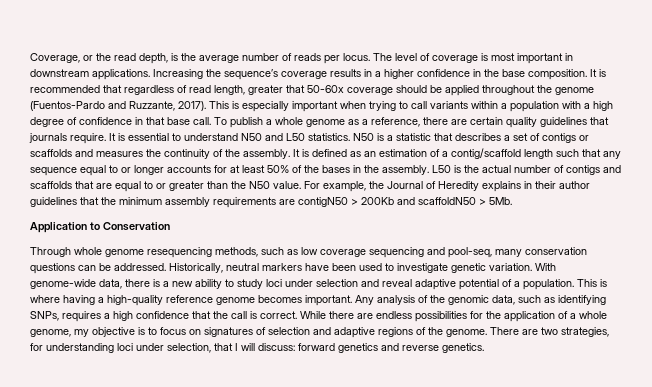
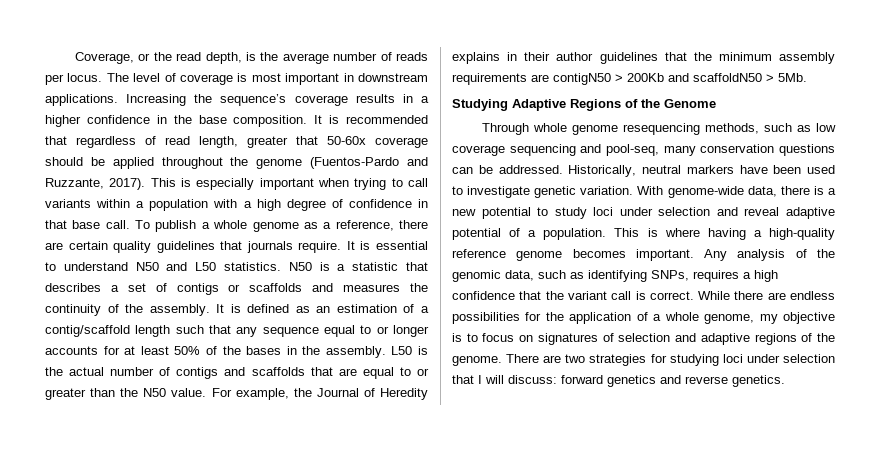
- Application to Conservation
+ Studying Adaptive Regions of the Genome
- With genome-wide data, there is a new ability to study loci under selection and reveal adaptive potential of a population.
+ With genome-wide data, there is a new potential to study loci under selection and reveal adaptive potential of a population.
- Any analysis of the genomic data, such as identifying SNPs, requires a high confidence that the call is correct.
+ Any analysis of the genomic data, such as identifying SNPs, requires a high confidence that the variant call is correct.
- There are two strategies, for understanding loci under selection, that I will discuss: forward genetics and reverse genetics.
+ There are two strategies for studying loci under selection that I will discuss: forward genetics and reverse genetics.

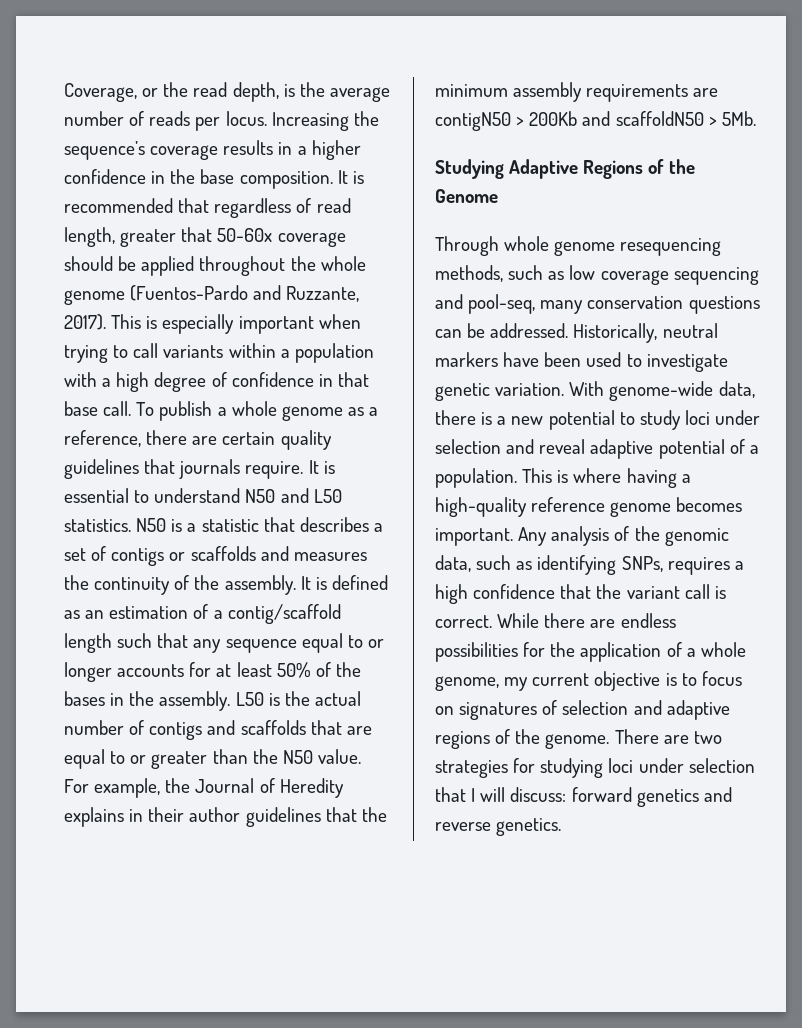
- The level of coverage is most important in downstream applications.
- It is recommended that regardless of read length, greater that 50-60x coverage should be applied throughout the genome (Fuentos-Pardo and Ruzzante, 2017).
+ It is recommended that regardless of read length, greater that 50-60x coverage should be applied throughout the whole genome (Fuentos-Pardo and Ruzzante, 2017).
- While there are endless possibilities for the application of a whole genome, my objective is to focus on signatures of selection and adaptive regions of the genome.
+ While there are endless possibilities for the application of a whole genome, my current objective is to focus on signatures of selection and adaptive regions of the genome.

